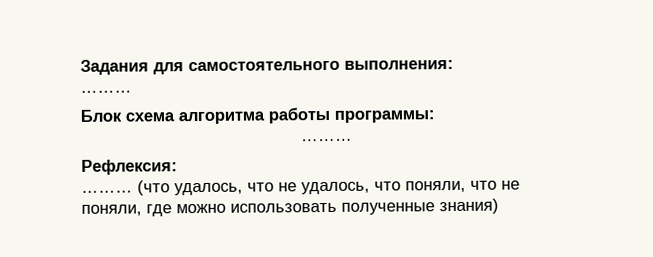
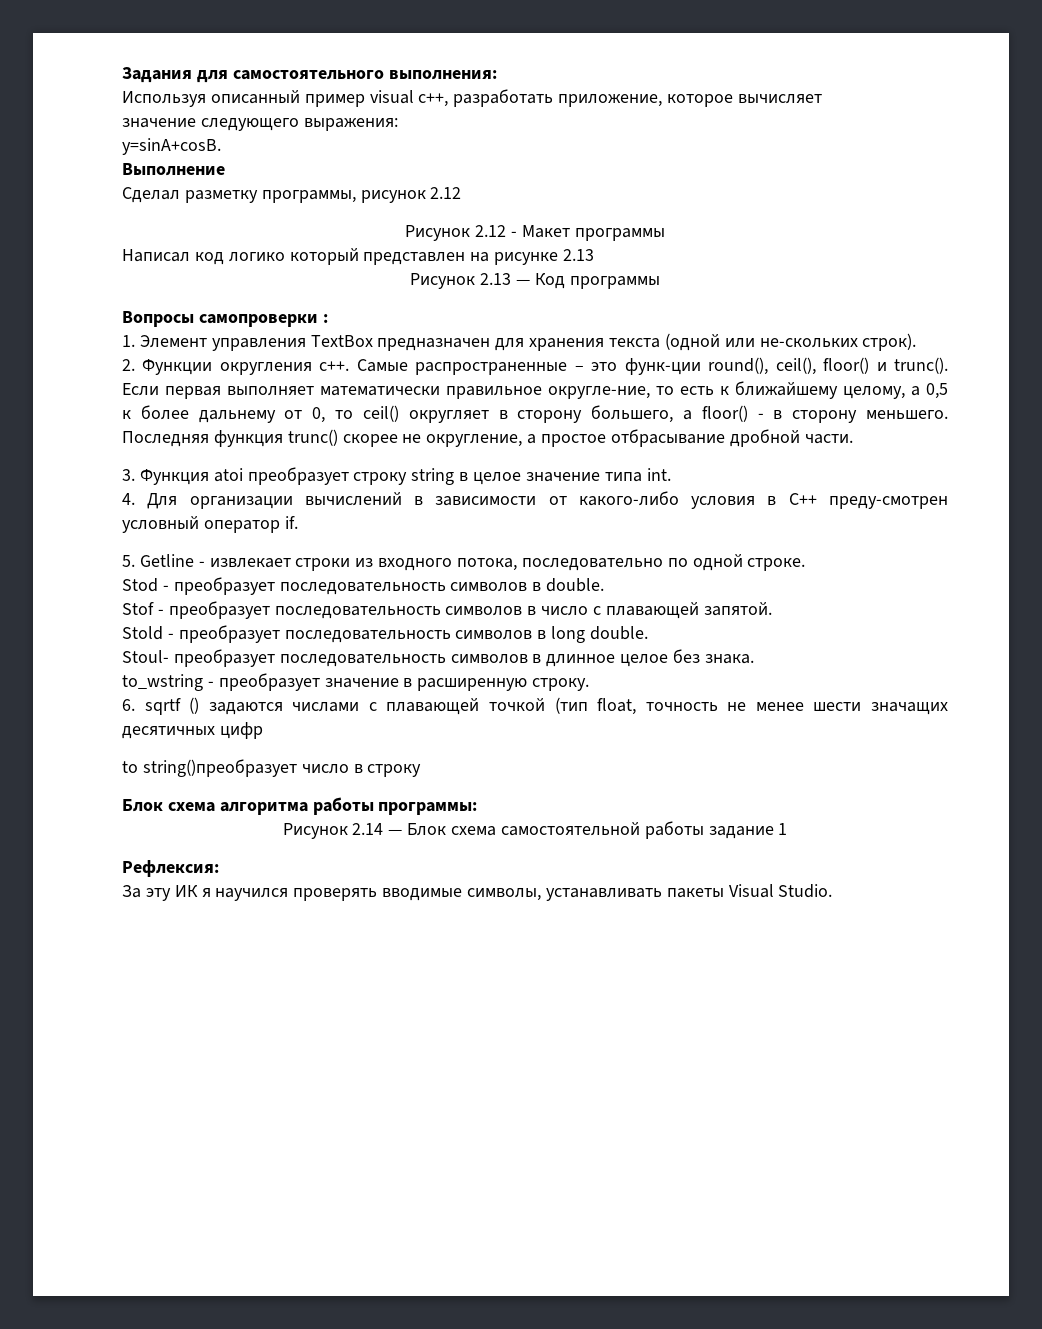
  Задания для самостоятельного выполнения:
- ………
+ Используя описанный пример visual c++, разработать приложение, которое вычисляет
+ значение следующего выражения:
+ y=sinA+cosB.
+ Выполнение
+ Сделал разметку программы, рисунок 2.12
+ Рисунок 2.12 - Макет программы
+ Написал код логико который представлен на рисунке 2.13
+ Рисунок 2.13 — Код программы
+ Вопросы самопроверки :
+ 1. Элемент управления TextBox предназначен для хранения текста (одной или не-скольких строк).
+ 2. Функции округления с++. Самые распространенные – это функ-ции round(), ceil(), floor() и trunc(). Если первая выполняет математически правильное округле-ние, то есть к ближайшему целому, а 0,5 к более дальнему от 0, то ceil() округляет в сторону большего, а floor() - в сторону меньшего. Последняя функция trunc() скорее не округление, а простое отбрасывание дробной части.
+ 3. Функция atoi преобразует строку string в целое значение типа int.
+ 4. Для организации вычислений в зависимости от какого-либо условия в С++ преду-смотрен условный оператор if.
+ 5. Getline - извлекает строки из входного потока, последовательно по одной строке.
+ Stod - преобразует последовательность символов в double.
+ Stof - преобразует последовательность символов в число с плавающей запятой.
+ Stold - преобразует последовательность символов в long double.
+ Stoul- преобразует последовательность символов в длинное целое без знака.
+ to_wstring - преобразует значение в расширенную строку.
+ 6. sqrtf () задаются числами с плавающей точкой (тип float, точность не менее шести значащих десятичных цифр
+ to string()преобразует число в строку
  Блок схема алгоритма работы программы:
- ………
+ Рисунок 2.14 — Блок схема самостоятельной работы задание 1
  Рефлексия:
- ……… (что удалось, что не удалось, что поняли, что не поняли, где можно использовать полученные знания)
+ За эту ИК я научился проверять вводимые символы, устанавливать пакеты Visual Studio.

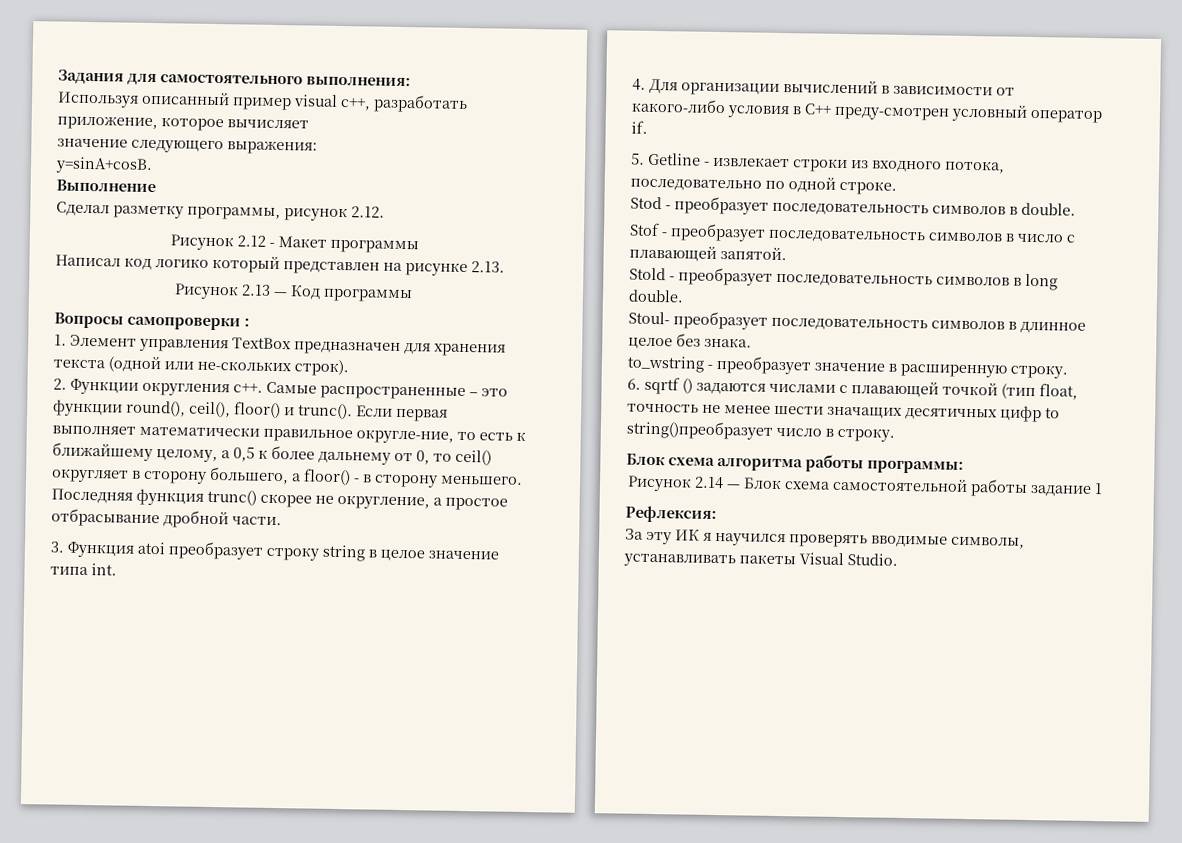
- Сделал разметку программы, рисунок 2.12
+ Сделал разметку программы, рисунок 2.12.
- Написал код логико который представлен на рисунке 2.13
+ Написал код логико который представлен на рисунке 2.13.
- Самые распространенные – это функ-ции round(), ceil(), floor() и trunc().
+ Самые распространенные – это функции round(), ceil(), floor() и trunc().
- 6. sqrtf () задаются числами с плавающей точкой (тип float, точность не менее шести значащих десятичных цифр
- to string()преобразует число в строку
+ 6. sqrtf () задаются числами с плавающей точкой (тип float, точность не менее шести значащих десятичных цифр to string()преобразует число в строку.

